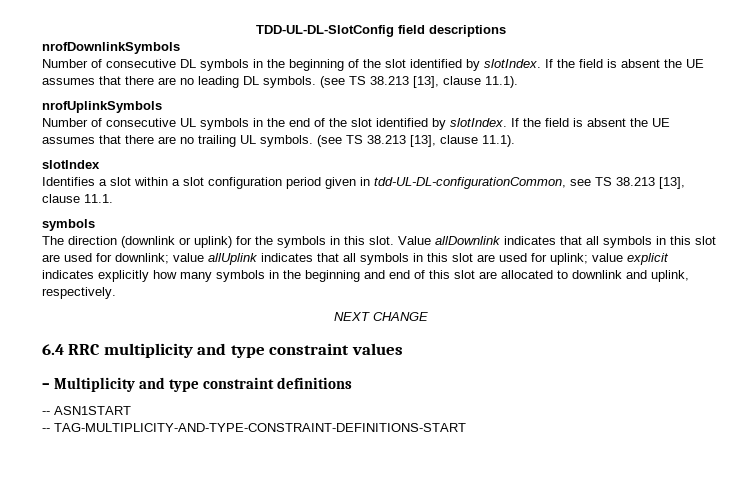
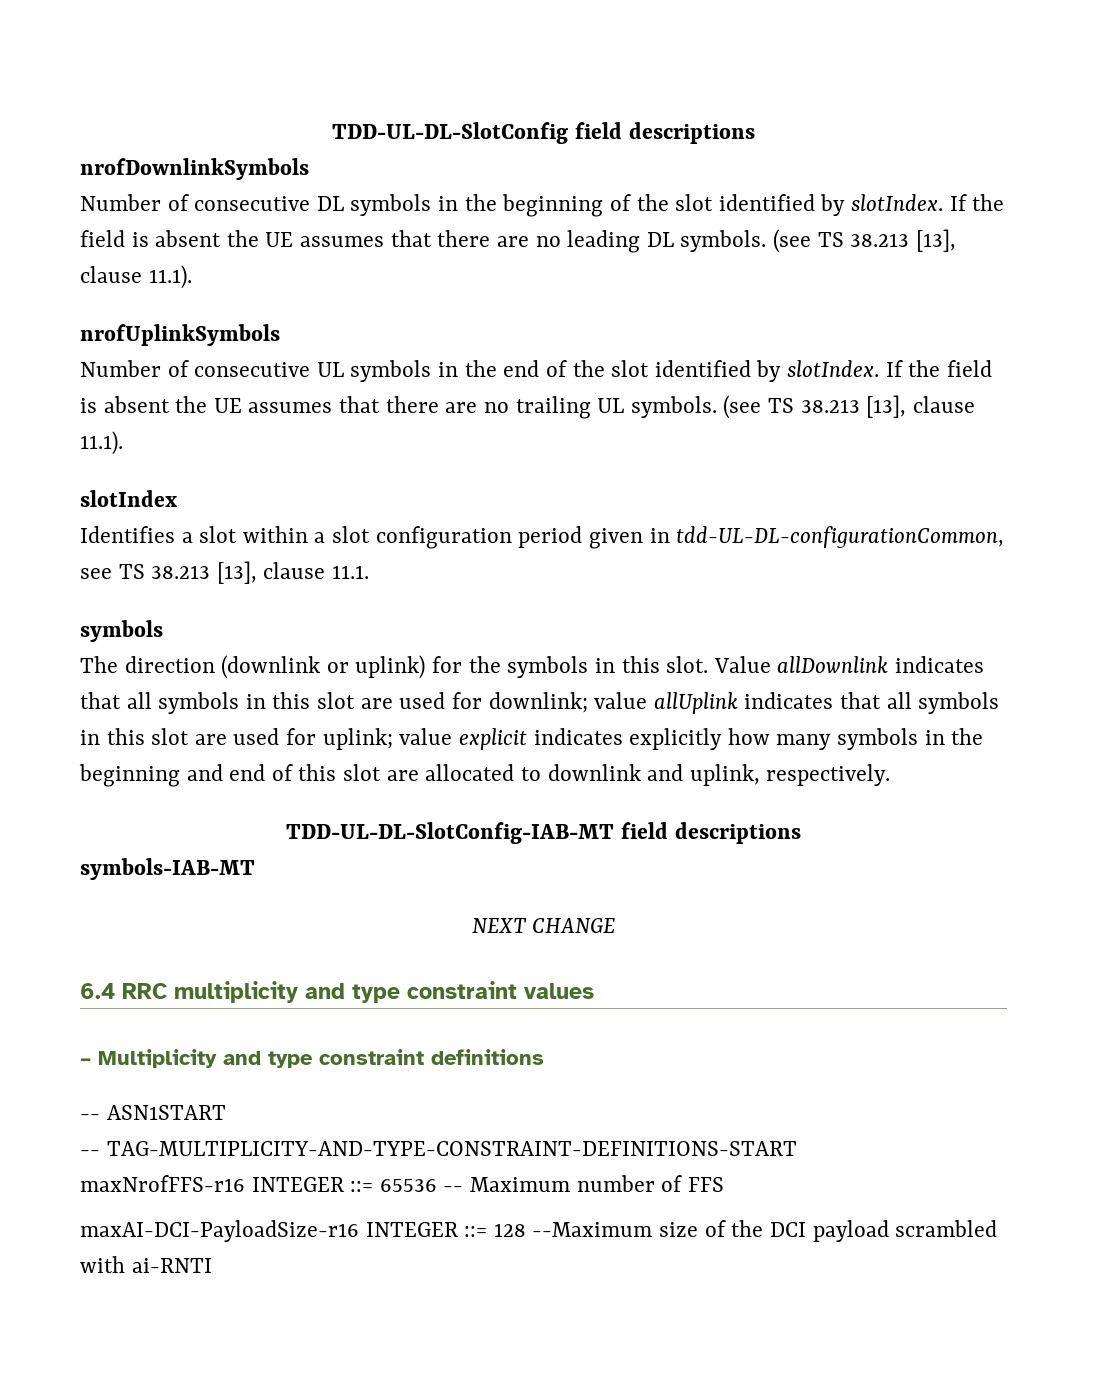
+ TDD-UL-DL-SlotConfig-IAB-MT field descriptions
+ symbols-IAB-MT
+ maxNrofFFS-r16 INTEGER ::= 65536 -- Maximum number of FFS
+ maxAI-DCI-PayloadSize-r16 INTEGER ::= 128 --Maximum size of the DCI payload scrambled with ai-RNTI

